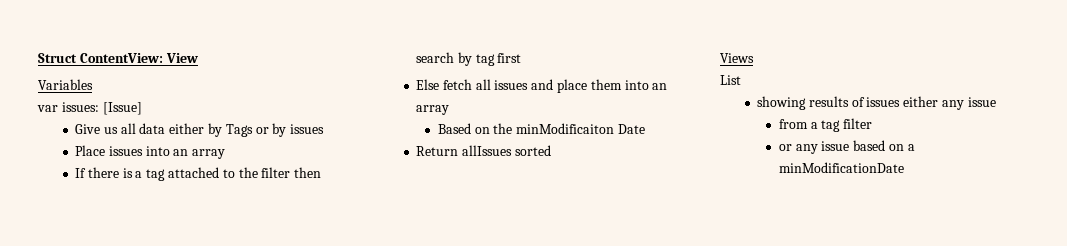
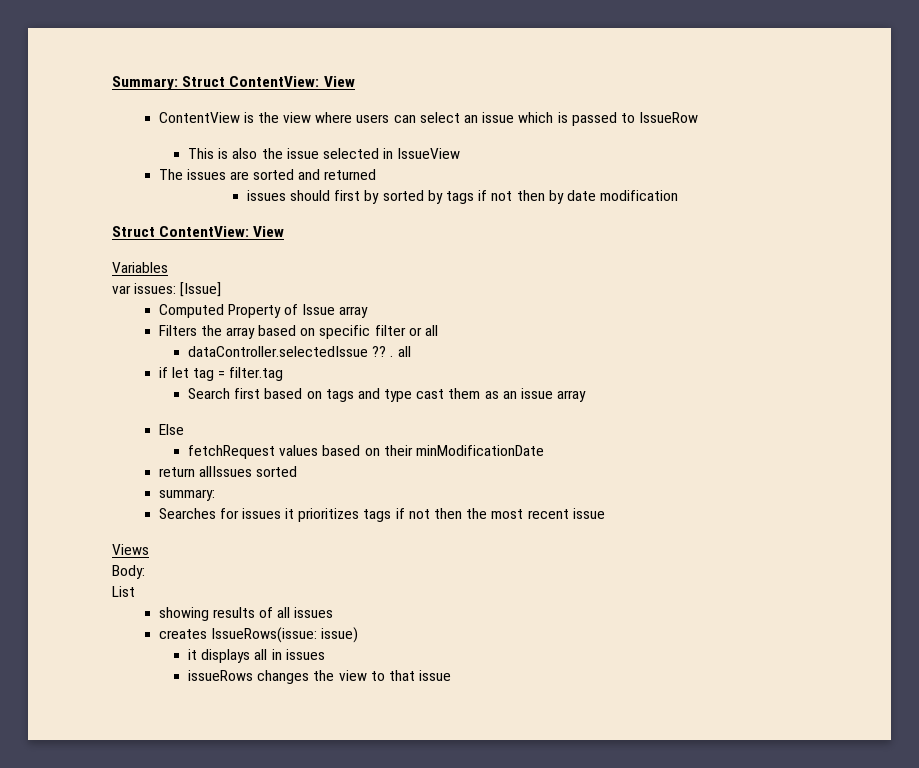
+ Summary: Struct ContentView: View
+ ContentView is the view where users can select an issue which is passed to IssueRow
+ This is also the issue selected in IssueView
+ The issues are sorted and returned
+ issues should first by sorted by tags if not then by date modification
- Give us all data either by Tags or by issues
- Place issues into an array
- If there is a tag attached to the filter then search by tag first
- Else fetch all issues and place them into an array
- Based on the minModificaiton Date
- Return allIssues sorted
+ Computed Property of Issue array
+ Filters the array based on specific filter or all
+ dataController.selectedIssue ?? . all
+ if let tag = filter.tag
+ Search first based on tags and type cast them as an issue array
+ Else
+ fetchRequest values based on their minModificationDate
+ return allIssues sorted
+ summary:
+ Searches for issues it prioritizes tags if not then the most recent issue
+ Body:
- showing results of issues either any issue
- from a tag filter
- or any issue based on a minModificationDate
+ showing results of all issues
+ creates IssueRows(issue: issue)
+ it displays all in issues
+ issueRows changes the view to that issue

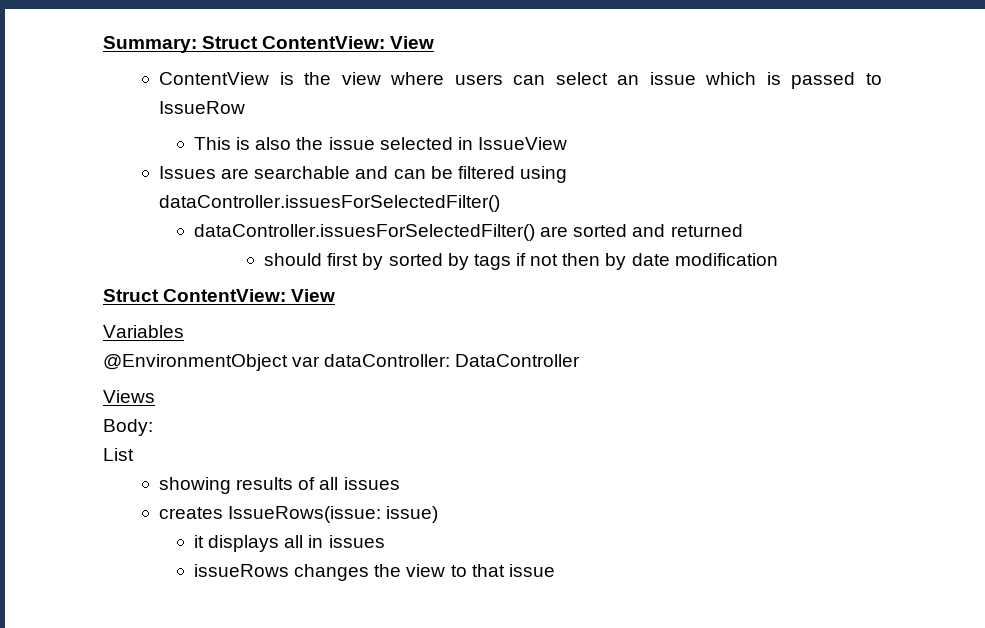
- The issues are sorted and returned
+ Issues are searchable and can be filtered using dataController.issuesForSelectedFilter()
+ dataController.issuesForSelectedFilter() are sorted and returned
- issues should first by sorted by tags if not then by date modification
+ should first by sorted by tags if not then by date modification
- var issues: [Issue]
- Computed Property of Issue array
- Filters the array based on specific filter or all
- dataController.selectedIssue ?? . all
- if let tag = filter.tag
- Search first based on tags and type cast them as an issue array
- Else
- fetchRequest values based on their minModificationDate
- return allIssues sorted
- summary:
- Searches for issues it prioritizes tags if not then the most recent issue
+ @EnvironmentObject var dataController: DataController

